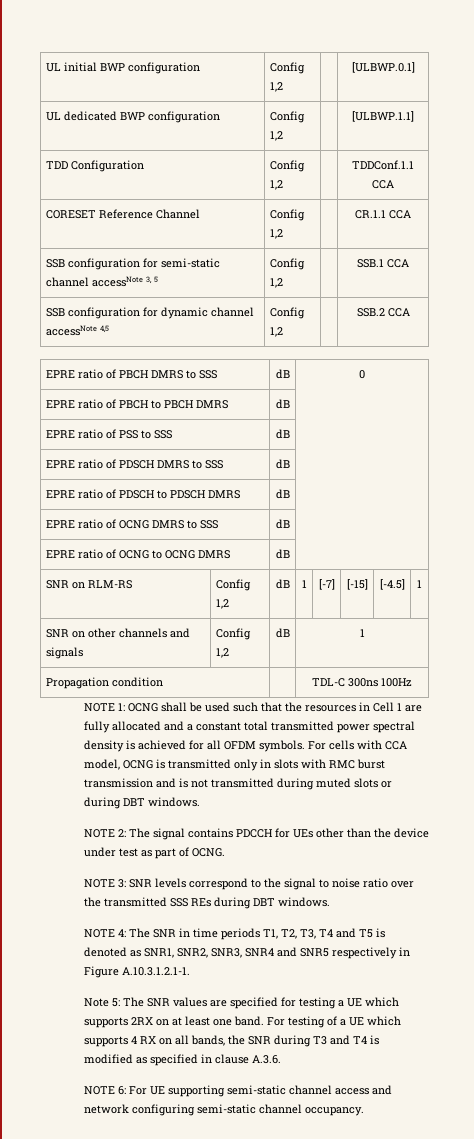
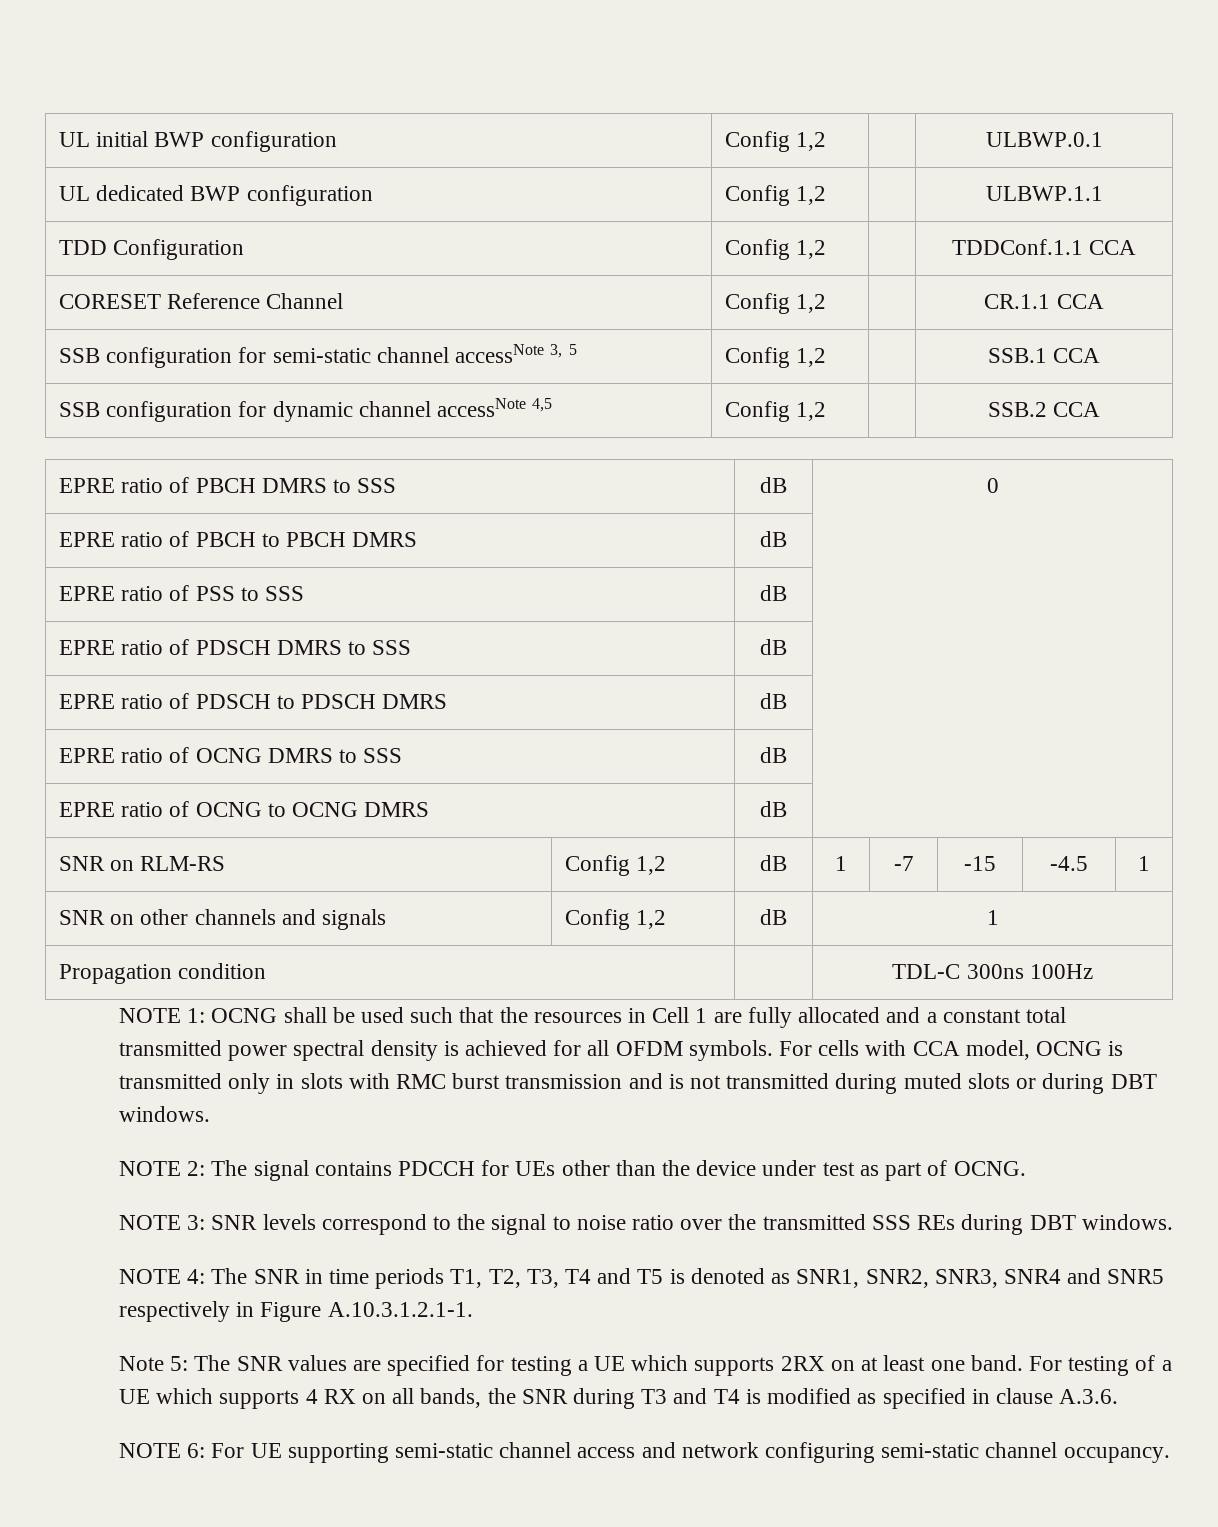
- UL initial BWP configuration | Config 1,2 | | [ULBWP.0.1]
+ UL initial BWP configuration | Config 1,2 | | ULBWP.0.1
- UL dedicated BWP configuration | Config 1,2 | | [ULBWP.1.1]
+ UL dedicated BWP configuration | Config 1,2 | | ULBWP.1.1
- SNR on RLM-RS | Config 1,2 | dB | 1 | [-7] | [-15] | [-4.5] | 1
+ SNR on RLM-RS | Config 1,2 | dB | 1 | -7 | -15 | -4.5 | 1

